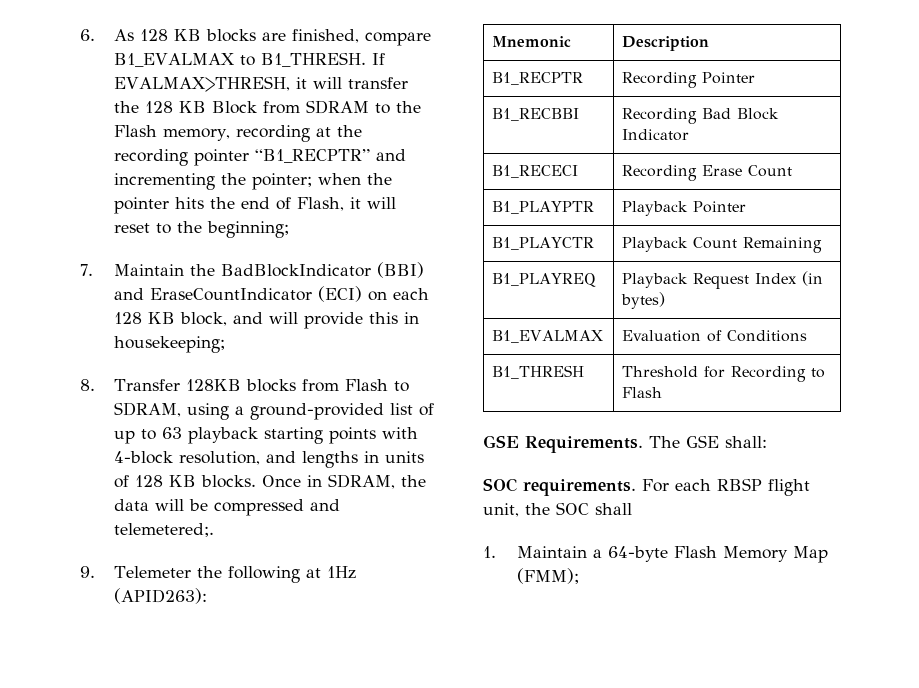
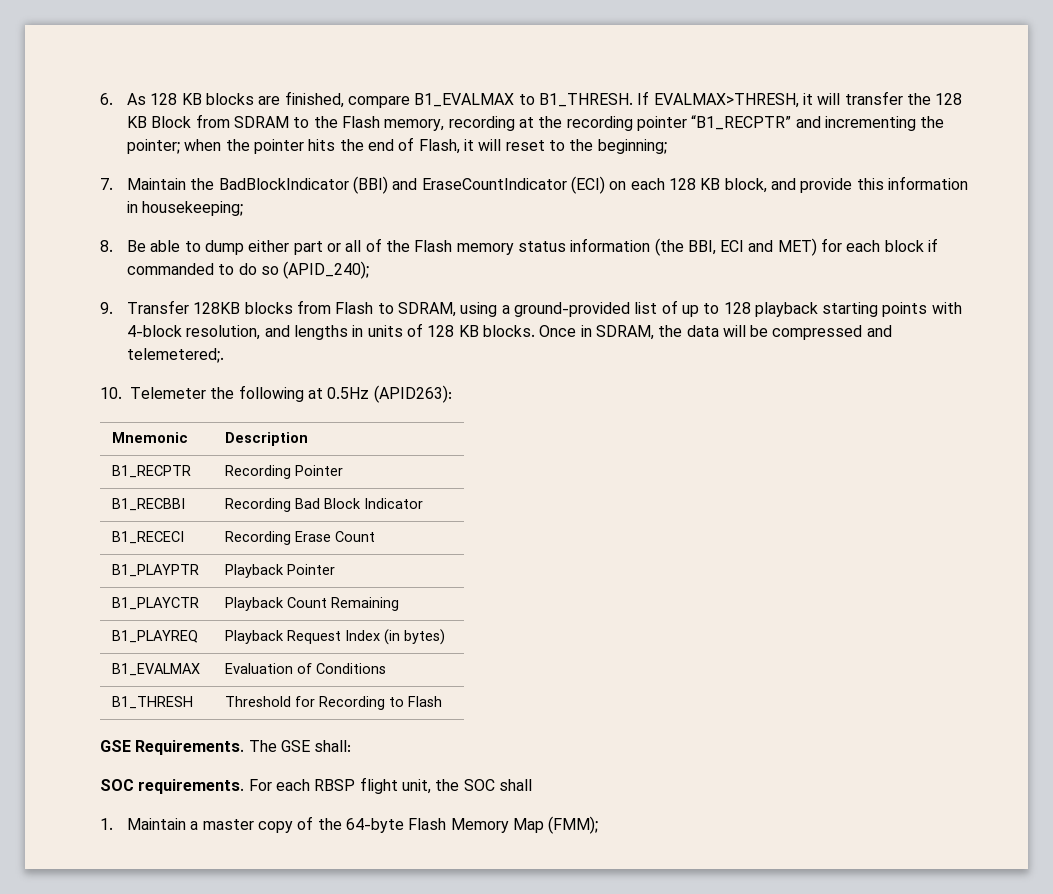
- 7. Maintain the BadBlockIndicator (BBI) and EraseCountIndicator (ECI) on each 128 KB block, and will provide this in housekeeping;
+ 7. Maintain the BadBlockIndicator (BBI) and EraseCountIndicator (ECI) on each 128 KB block, and provide this information in housekeeping;
- 8. Transfer 128KB blocks from Flash to SDRAM, using a ground-provided list of up to 63 playback starting points with 4-block resolution, and lengths in units of 128 KB blocks.
+ 8. Be able to dump either part or all of the Flash memory status information (the BBI, ECI and MET) for each block if commanded to do so (APID_240);
+ 9. Transfer 128KB blocks from Flash to SDRAM, using a ground-provided list of up to 128 playback starting points with 4-block resolution, and lengths in units of 128 KB blocks.
- 9. Telemeter the following at 1Hz (APID263):
+ 10. Telemeter the following at 0.5Hz (APID263):
- 1. Maintain a 64-byte Flash Memory Map (FMM);
+ 1. Maintain a master copy of the 64-byte Flash Memory Map (FMM);

